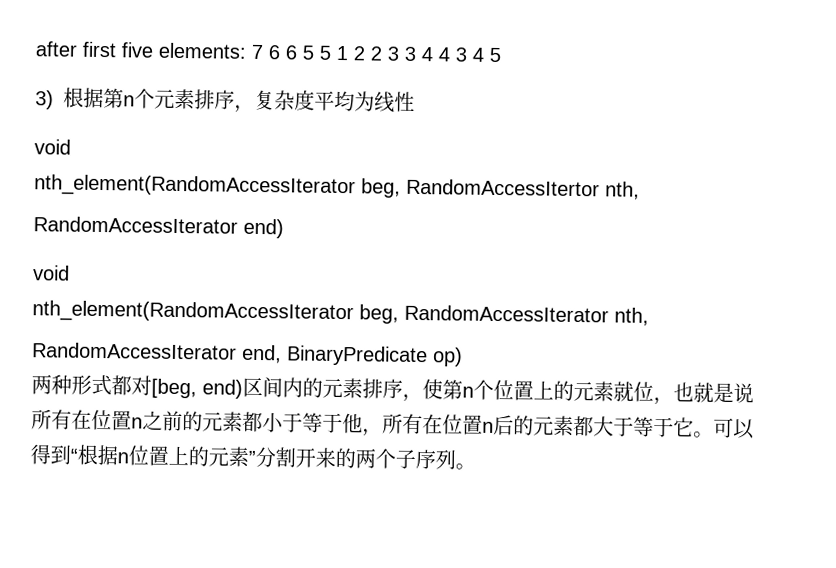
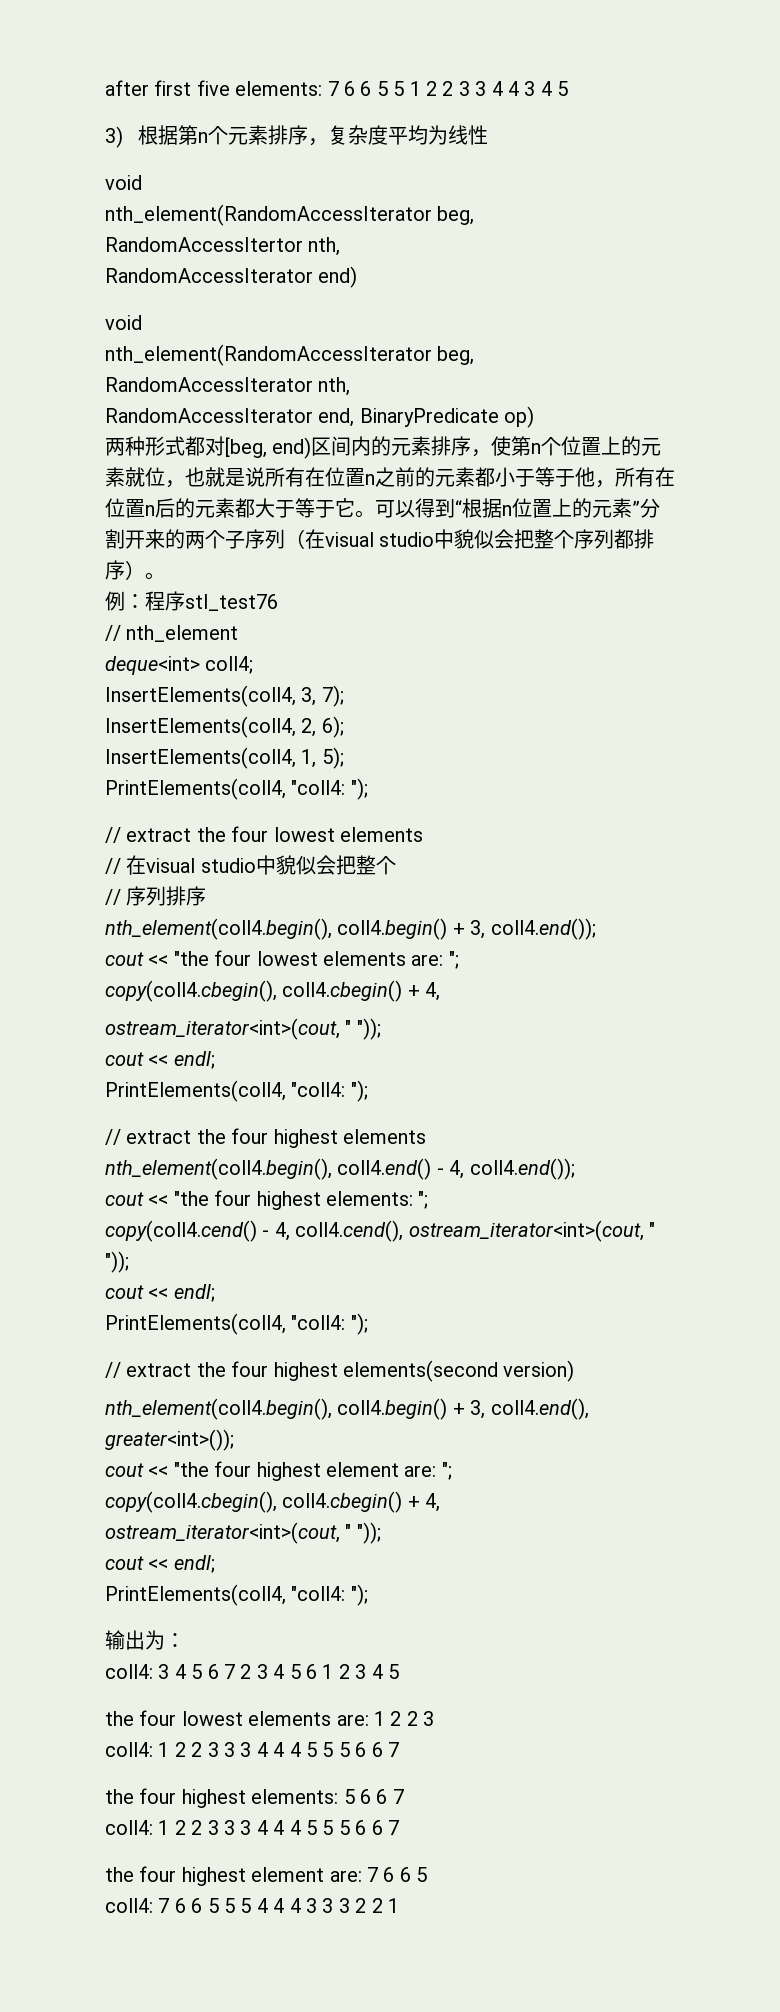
- 可以得到“根据n位置上的元素”分割开来的两个子序列。
+ 可以得到“根据n位置上的元素”分割开来的两个子序列（在visual studio中貌似会把整个序列都排序）。
+ 例：程序stl_test76
+ // nth_element
+ deque<int> coll4;
+ InsertElements(coll4, 3, 7);
+ InsertElements(coll4, 2, 6);
+ InsertElements(coll4, 1, 5);
+ PrintElements(coll4, "coll4: ");
+ // extract the four lowest elements
+ // 在visual studio中貌似会把整个
+ // 序列排序
+ nth_element(coll4.begin(), coll4.begin() + 3, coll4.end());
+ cout << "the four lowest elements are: ";
+ copy(coll4.cbegin(), coll4.cbegin() + 4,
+ ostream_iterator<int>(cout, " "));
+ cout << endl;
+ PrintElements(coll4, "coll4: ");
+ // extract the four highest elements
+ nth_element(coll4.begin(), coll4.end() - 4, coll4.end());
+ cout << "the four highest elements: ";
+ copy(coll4.cend() - 4, coll4.cend(), ostream_iterator<int>(cout, " "));
+ cout << endl;
+ PrintElements(coll4, "coll4: ");
+ // extract the four highest elements(second version)
+ nth_element(coll4.begin(), coll4.begin() + 3, coll4.end(), greater<int>());
+ cout << "the four highest element are: ";
+ copy(coll4.cbegin(), coll4.cbegin() + 4, ostream_iterator<int>(cout, " "));
+ cout << endl;
+ PrintElements(coll4, "coll4: ");
+ 输出为：
+ coll4: 3 4 5 6 7 2 3 4 5 6 1 2 3 4 5
+ the four lowest elements are: 1 2 2 3
+ coll4: 1 2 2 3 3 3 4 4 4 5 5 5 6 6 7
+ the four highest elements: 5 6 6 7
+ coll4: 1 2 2 3 3 3 4 4 4 5 5 5 6 6 7
+ the four highest element are: 7 6 6 5
+ coll4: 7 6 6 5 5 5 4 4 4 3 3 3 2 2 1

